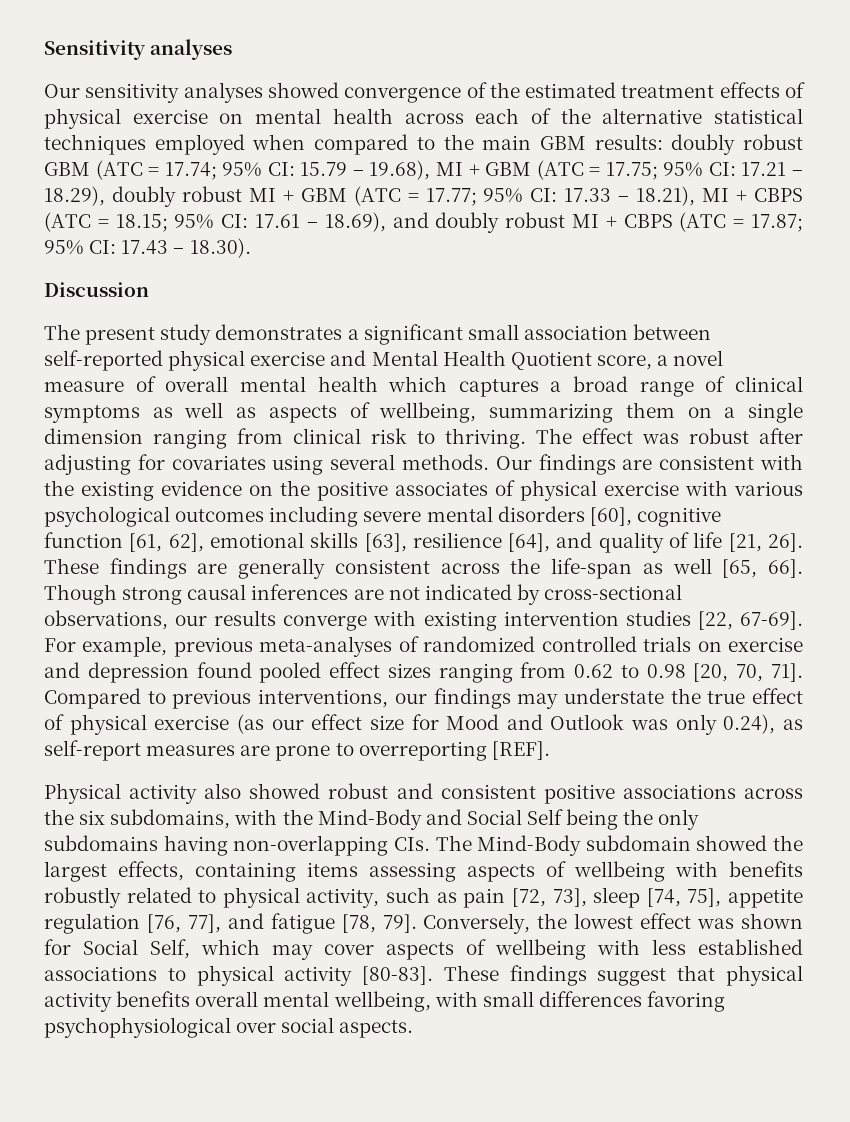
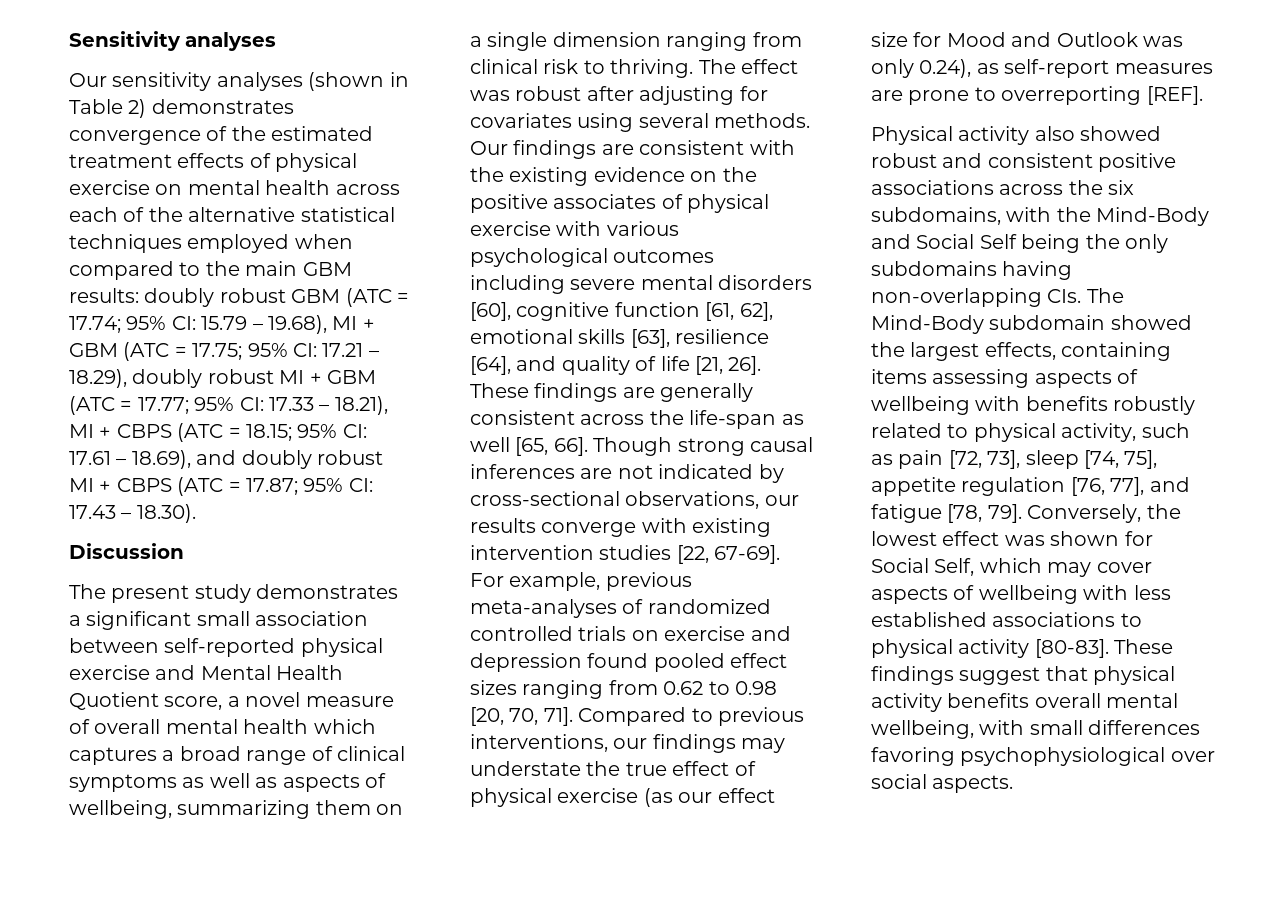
- Our sensitivity analyses showed convergence of the estimated treatment effects of physical exercise on mental health across each of the alternative statistical techniques employed when compared to the main GBM results:
+ Our sensitivity analyses (shown in Table 2) demonstrates convergence of the estimated treatment effects of physical exercise on mental health across each of the alternative statistical techniques employed when compared to the main GBM results:

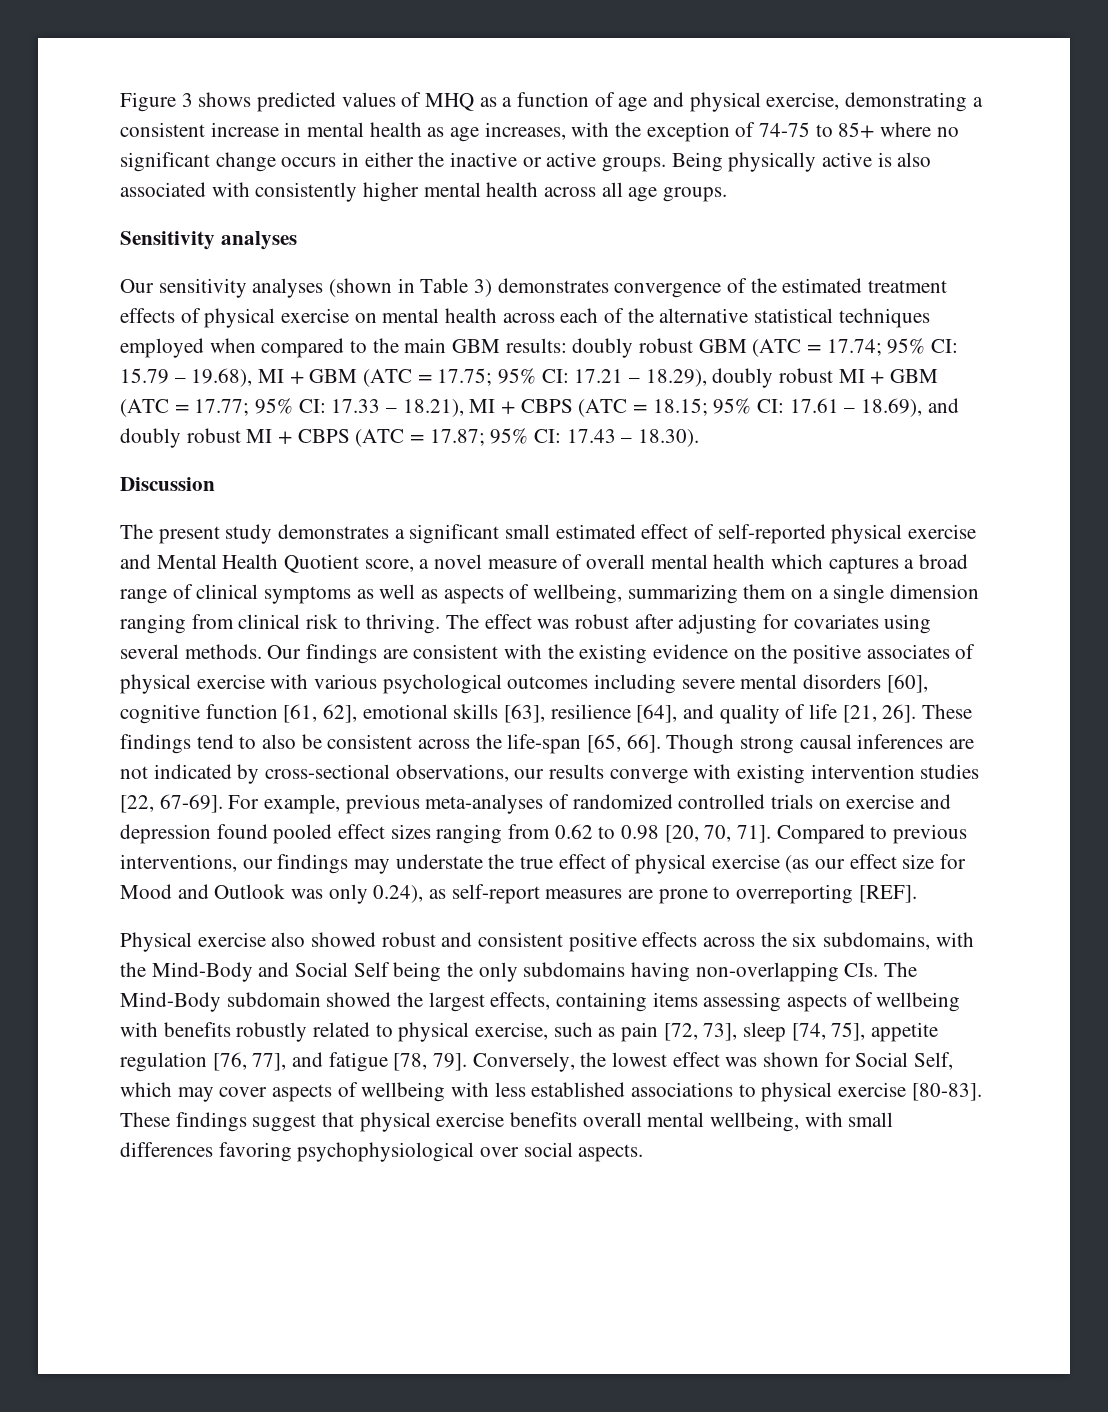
+ Figure 3 shows predicted values of MHQ as a function of age and physical exercise, demonstrating a consistent increase in mental health as age increases, with the exception of 74-75 to 85+ where no significant change occurs in either the inactive or active groups. Being physically active is also associated with consistently higher mental health across all age groups.
- Our sensitivity analyses (shown in Table 2) demonstrates convergence of the estimated treatment effects of physical exercise on mental health across each of the alternative statistical techniques employed when compared to the main GBM results:
+ Our sensitivity analyses (shown in Table 3) demonstrates convergence of the estimated treatment effects of physical exercise on mental health across each of the alternative statistical techniques employed when compared to the main GBM results:
- The present study demonstrates a significant small association between self-reported physical exercise and Mental Health Quotient score, a novel measure of overall mental health which captures a broad range of clinical symptoms as well as aspects of wellbeing, summarizing them on a single dimension ranging from clinical risk to thriving.
+ The present study demonstrates a significant small estimated effect of self-reported physical exercise and Mental Health Quotient score, a novel measure of overall mental health which captures a broad range of clinical symptoms as well as aspects of wellbeing, summarizing them on a single dimension ranging from clinical risk to thriving.
- These findings are generally consistent across the life-span as well [65, 66].
+ These findings tend to also be consistent across the life-span [65, 66].
- Physical activity also showed robust and consistent positive associations across the six subdomains, with the Mind-Body and Social Self being the only subdomains having non-overlapping CIs. The Mind-Body subdomain showed the largest effects, containing items assessing aspects of wellbeing with benefits robustly related to physical activity, such as pain [72, 73], sleep [74, 75], appetite regulation [76, 77], and fatigue [78, 79].
+ Physical exercise also showed robust and consistent positive effects across the six subdomains, with the Mind-Body and Social Self being the only subdomains having non-overlapping CIs. The Mind-Body subdomain showed the largest effects, containing items assessing aspects of wellbeing with benefits robustly related to physical exercise, such as pain [72, 73], sleep [74, 75], appetite regulation [76, 77], and fatigue [78, 79].
- Conversely, the lowest effect was shown for Social Self, which may cover aspects of wellbeing with less established associations to physical activity [80-83].
+ Conversely, the lowest effect was shown for Social Self, which may cover aspects of wellbeing with less established associations to physical exercise [80-83].
- These findings suggest that physical activity benefits overall mental wellbeing, with small differences favoring psychophysiological over social aspects.
+ These findings suggest that physical exercise benefits overall mental wellbeing, with small differences favoring psychophysiological over social aspects.

